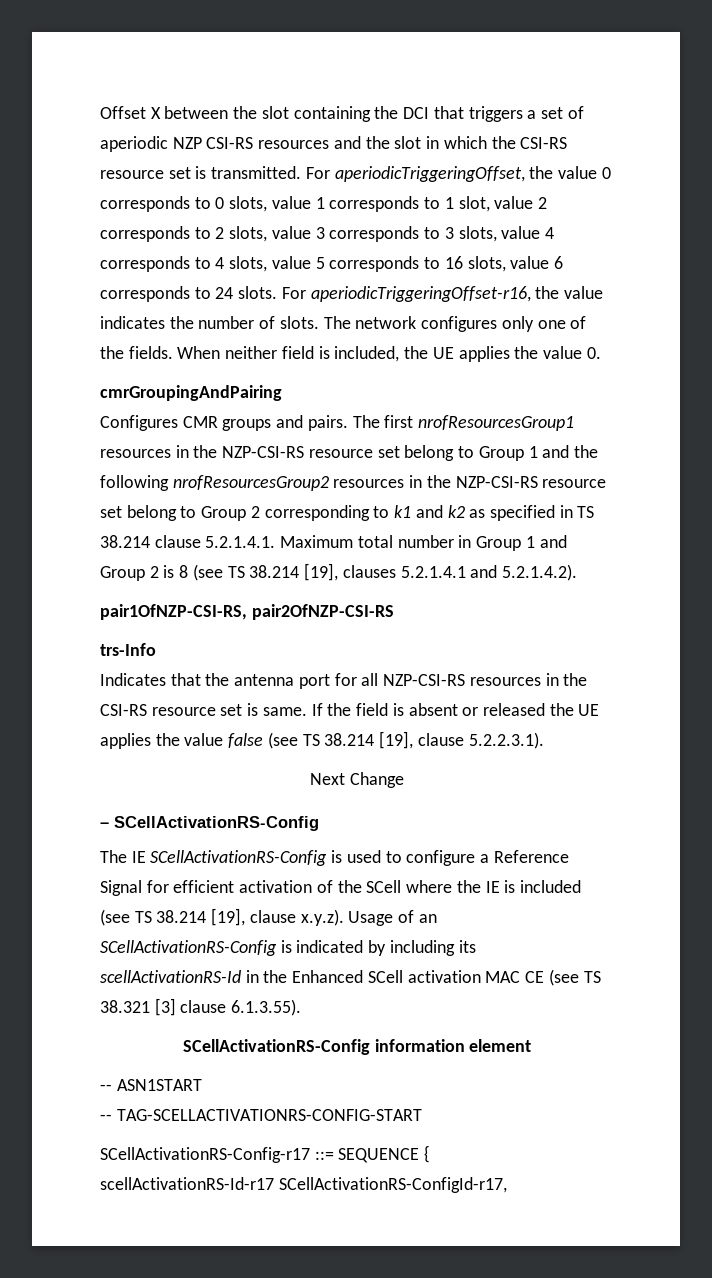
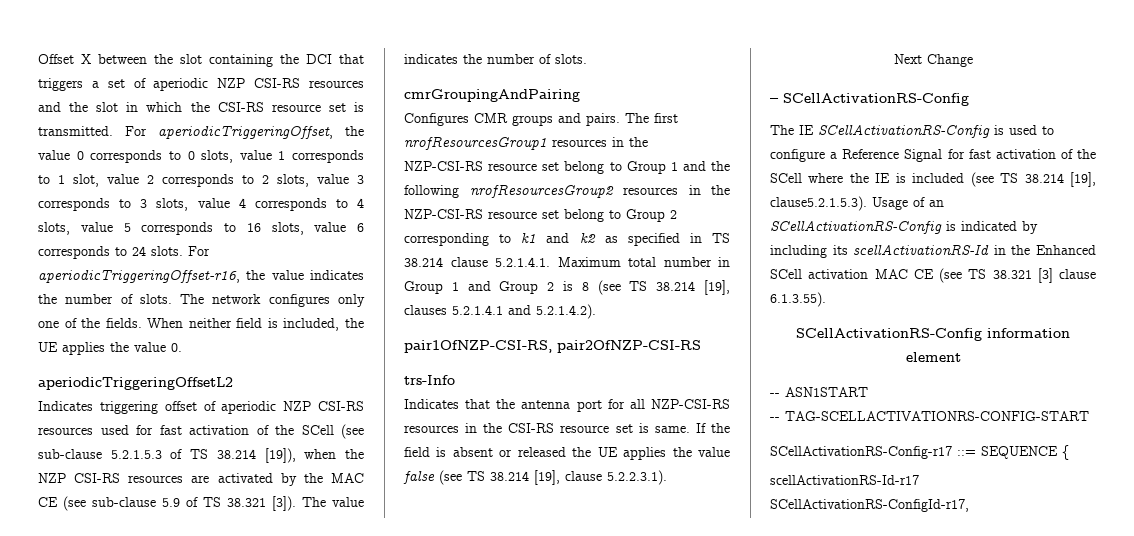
+ aperiodicTriggeringOffsetL2
+ Indicates triggering offset of aperiodic NZP CSI-RS resources used for fast activation of the SCell (see sub-clause 5.2.1.5.3 of TS 38.214 [19]), when the NZP CSI-RS resources are activated by the MAC CE (see sub-clause 5.9 of TS 38.321 [3]). The value indicates the number of slots.
- The IE SCellActivationRS-Config is used to configure a Reference Signal for efficient activation of the SCell where the IE is included (see TS 38.214 [19], clause x.y.z). Usage of an SCellActivationRS-Config is indicated by including its scellActivationRS-Id in the Enhanced SCell activation MAC CE (see TS 38.321 [3] clause 6.1.3.55).
+ The IE SCellActivationRS-Config is used to configure a Reference Signal for fast activation of the SCell where the IE is included (see TS 38.214 [19], clause5.2.1.5.3). Usage of an SCellActivationRS-Config is indicated by including its scellActivationRS-Id in the Enhanced SCell activation MAC CE (see TS 38.321 [3] clause 6.1.3.55).

